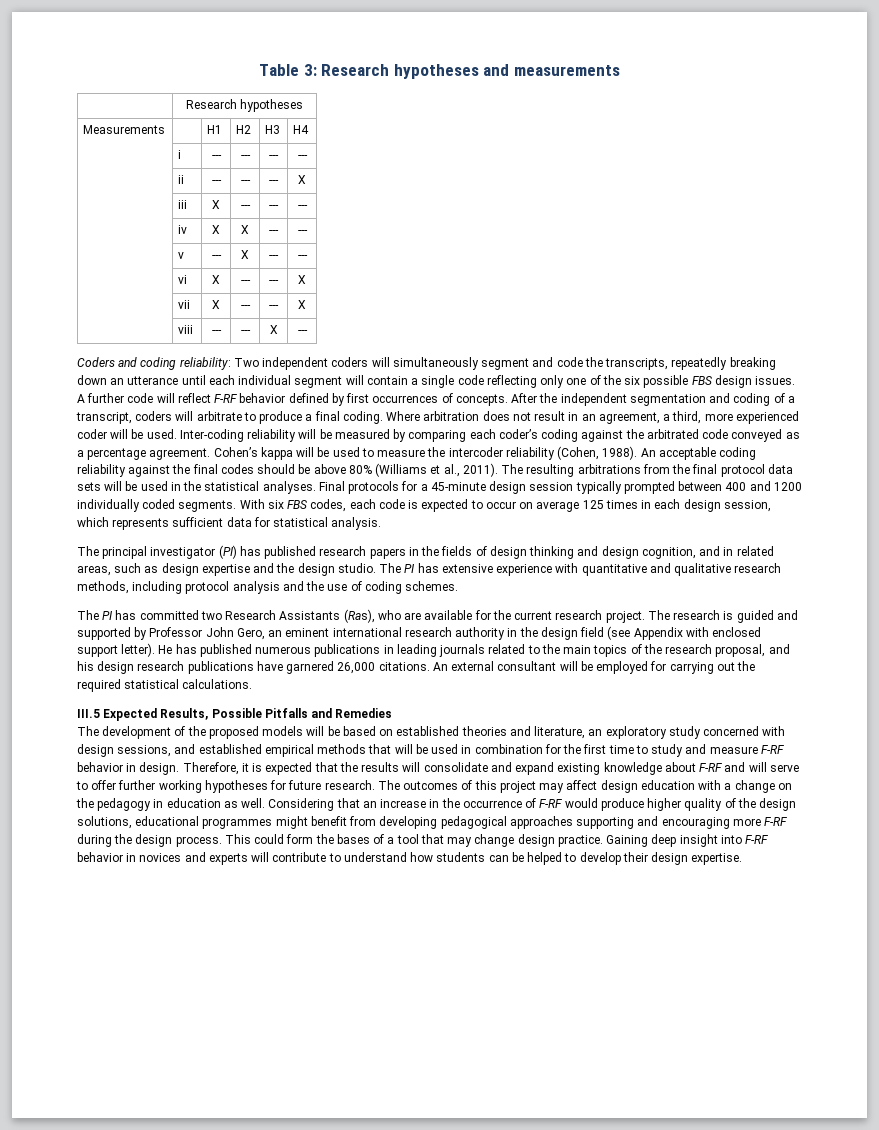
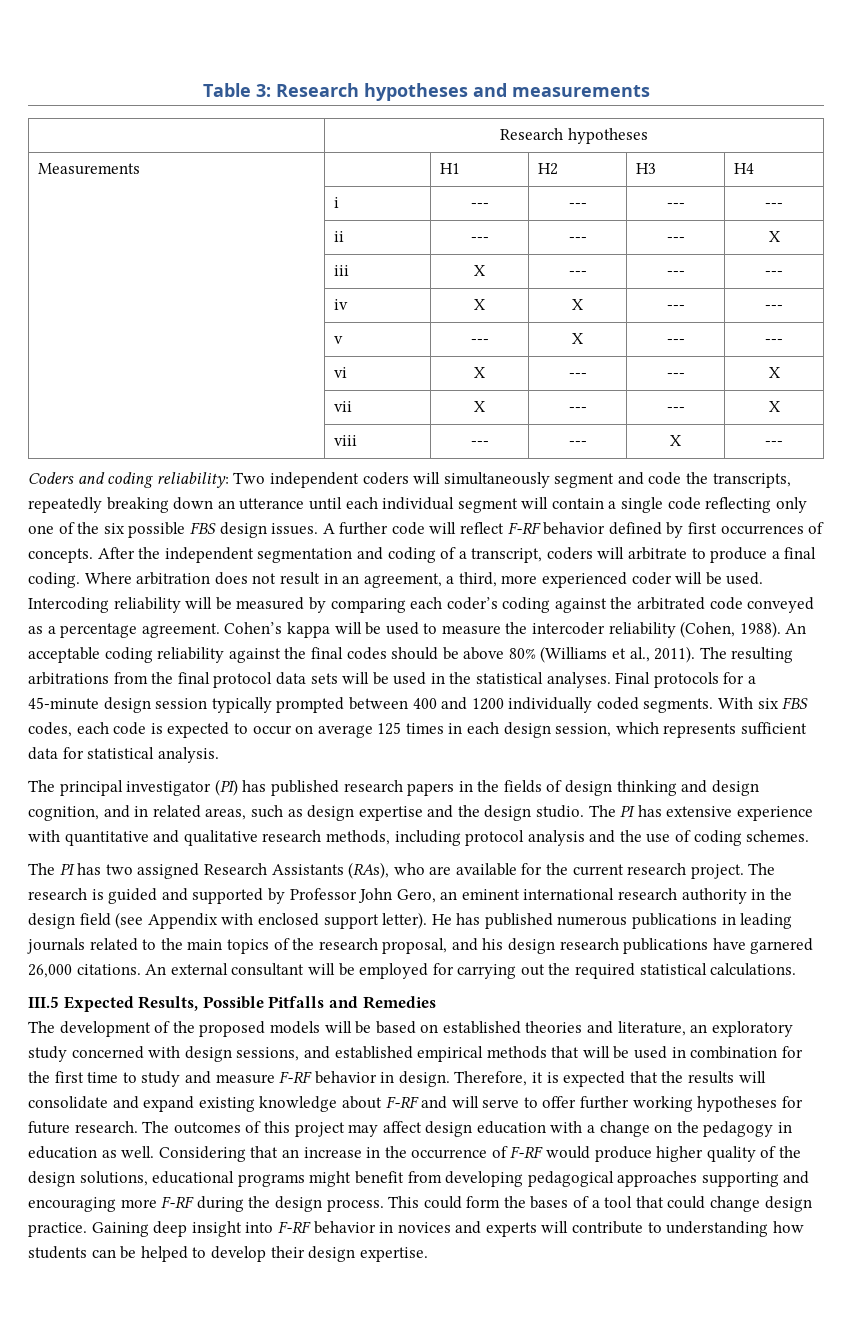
- Inter-coding reliability will be measured by comparing each coder’s coding against the arbitrated code conveyed as a percentage agreement.
+ Intercoding reliability will be measured by comparing each coder’s coding against the arbitrated code conveyed as a percentage agreement.
- The PI has committed two Research Assistants (Ras), who are available for the current research project.
+ The PI has two assigned Research Assistants (RAs), who are available for the current research project.
- Considering that an increase in the occurrence of F-RF would produce higher quality of the design solutions, educational programmes might benefit from developing pedagogical approaches supporting and encouraging more F-RF during the design process.
+ Considering that an increase in the occurrence of F-RF would produce higher quality of the design solutions, educational programs might benefit from developing pedagogical approaches supporting and encouraging more F-RF during the design process.
- This could form the bases of a tool that may change design practice.
+ This could form the bases of a tool that could change design practice.
- Gaining deep insight into F-RF behavior in novices and experts will contribute to understand how students can be helped to develop their design expertise.
+ Gaining deep insight into F-RF behavior in novices and experts will contribute to understanding how students can be helped to develop their design expertise.

